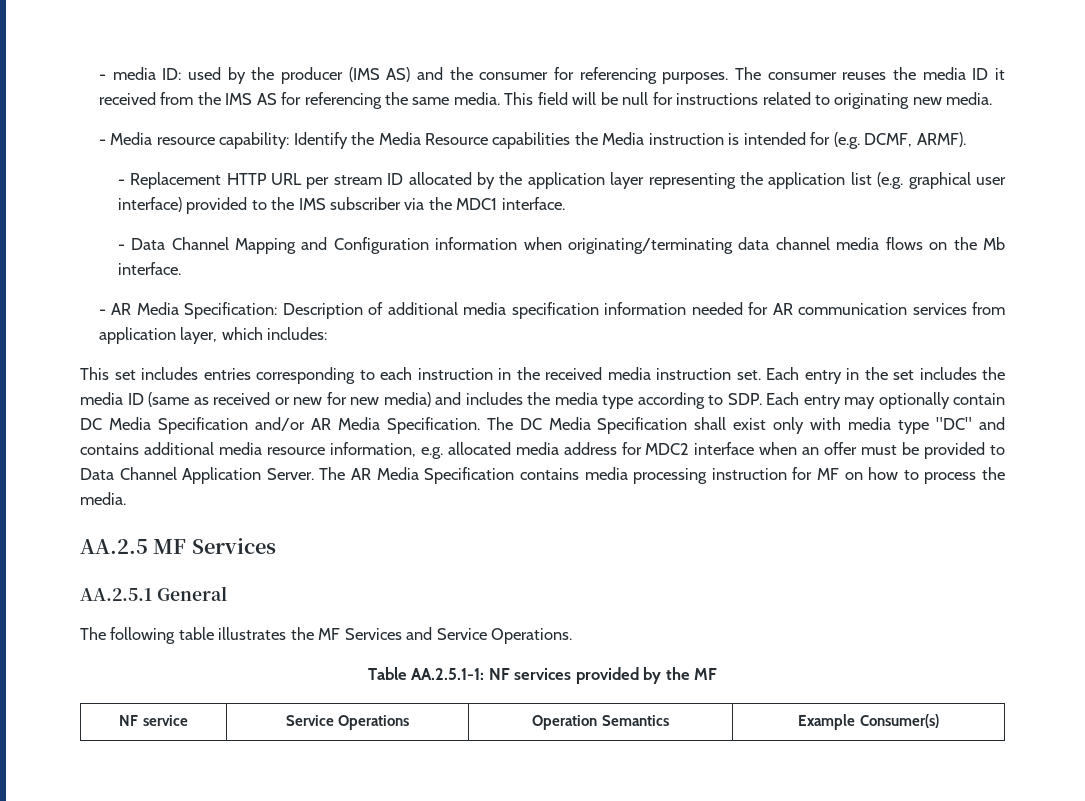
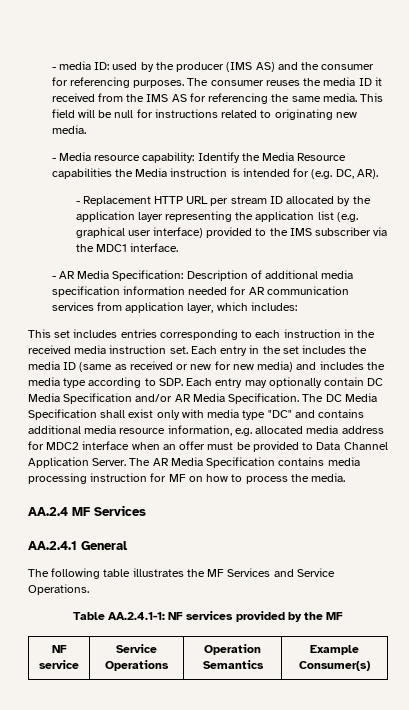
- - Media resource capability: Identify the Media Resource capabilities the Media instruction is intended for (e.g. DCMF, ARMF).
+ - Media resource capability: Identify the Media Resource capabilities the Media instruction is intended for (e.g. DC, AR).
- - Data Channel Mapping and Configuration information when originating/terminating data channel media flows on the Mb interface.
- AA.2.5 MF Services
+ AA.2.4 MF Services
- AA.2.5.1 General
+ AA.2.4.1 General
- Table AA.2.5.1-1: NF services provided by the MF
+ Table AA.2.4.1-1: NF services provided by the MF

